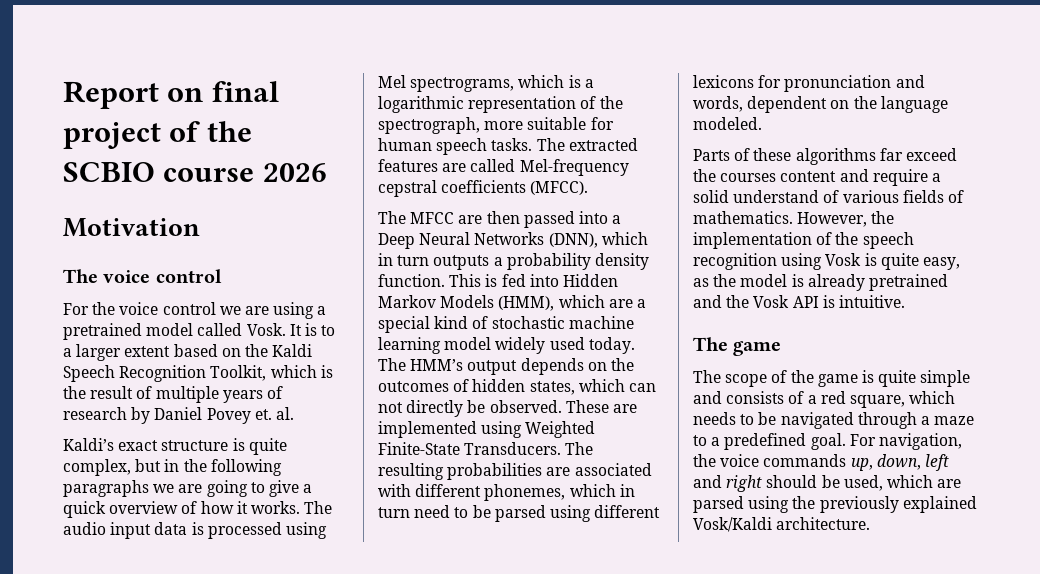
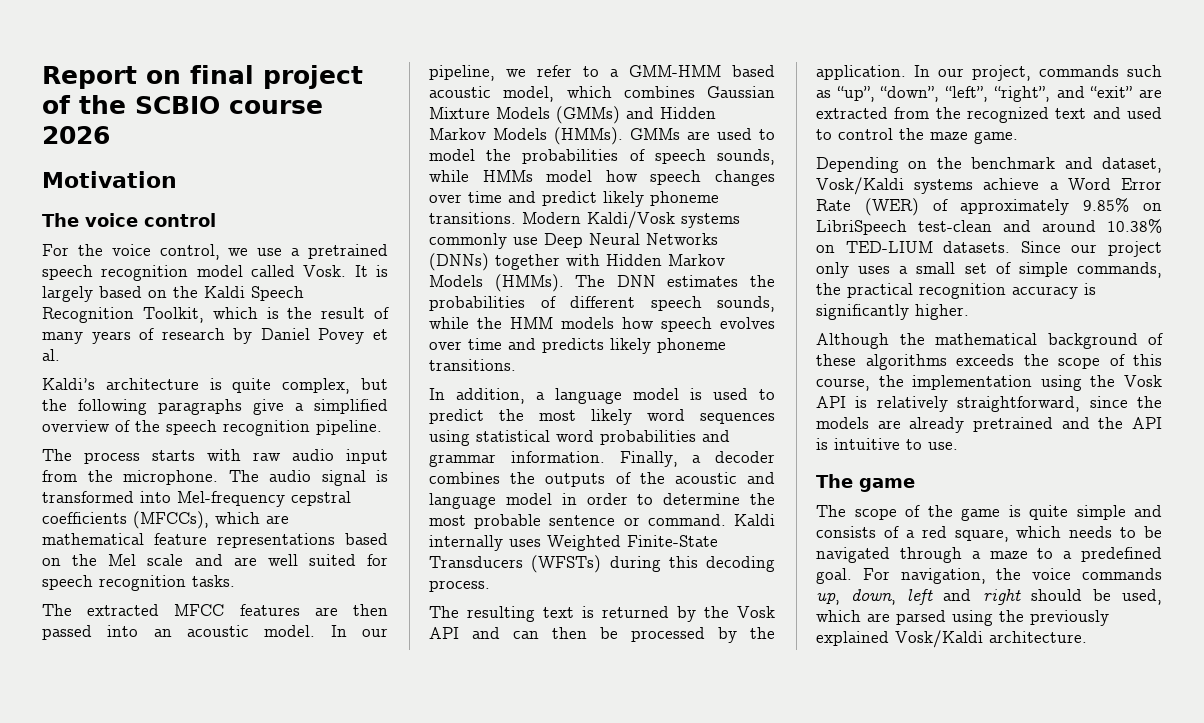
- For the voice control we are using a pretrained model called Vosk.
+ For the voice control, we use a pretrained speech recognition model called Vosk.
- It is to a larger extent based on the Kaldi Speech Recognition Toolkit, which is the result of multiple years of research by Daniel Povey et. al.
+ It is largely based on the Kaldi Speech Recognition Toolkit, which is the result of many years of research by Daniel Povey et al.
- Kaldi’s exact structure is quite complex, but in the following paragraphs we are going to give a quick overview of how it works. The audio input data is processed using Mel spectrograms, which is a logarithmic representation of the spectrograph, more suitable for human speech tasks. The extracted features are called Mel-frequency cepstral coefficients (MFCC).
- The MFCC are then passed into a Deep Neural Networks (DNN), which in turn outputs a probability density function. This is fed into Hidden Markov Models (HMM), which are a special kind of stochastic machine learning model widely used today. The HMM’s output depends on the outcomes of hidden states, which can not directly be observed. These are implemented using Weighted Finite-State Transducers. The resulting probabilities are associated with different phonemes, which in turn need to be parsed using different lexicons for pronunciation and words, dependent on the language modeled.
- Parts of these algorithms far exceed the courses content and require a solid understand of various fields of mathematics. However, the implementation of the speech recognition using Vosk is quite easy, as the model is already pretrained and the Vosk API is intuitive.
+ Kaldi’s architecture is quite complex, but the following paragraphs give a simplified overview of the speech recognition pipeline.
+ The process starts with raw audio input from the microphone. The audio signal is transformed into Mel-frequency cepstral coefficients (MFCCs), which are mathematical feature representations based on the Mel scale and are well suited for speech recognition tasks.
+ The extracted MFCC features are then passed into an acoustic model. In our pipeline, we refer to a GMM-HMM based acoustic model, which combines Gaussian Mixture Models (GMMs) and Hidden Markov Models (HMMs). GMMs are used to model the probabilities of speech sounds, while HMMs model how speech changes over time and predict likely phoneme transitions. Modern Kaldi/Vosk systems commonly use Deep Neural Networks (DNNs) together with Hidden Markov Models (HMMs). The DNN estimates the probabilities of different speech sounds, while the HMM models how speech evolves over time and predicts likely phoneme transitions.
+ In addition, a language model is used to predict the most likely word sequences using statistical word probabilities and grammar information. Finally, a decoder combines the outputs of the acoustic and language model in order to determine the most probable sentence or command. Kaldi internally uses Weighted Finite-State Transducers (WFSTs) during this decoding process.
+ The resulting text is returned by the Vosk API and can then be processed by the application. In our project, commands such as “up”, “down”, “left”, “right”, and “exit” are extracted from the recognized text and used to control the maze game.
+ Depending on the benchmark and dataset, Vosk/Kaldi systems achieve a Word Error Rate (WER) of approximately 9.85% on LibriSpeech test-clean and around 10.38% on TED-LIUM datasets. Since our project only uses a small set of simple commands, the practical recognition accuracy is significantly higher.
+ Although the mathematical background of these algorithms exceeds the scope of this course, the implementation using the Vosk API is relatively straightforward, since the models are already pretrained and the API is intuitive to use.

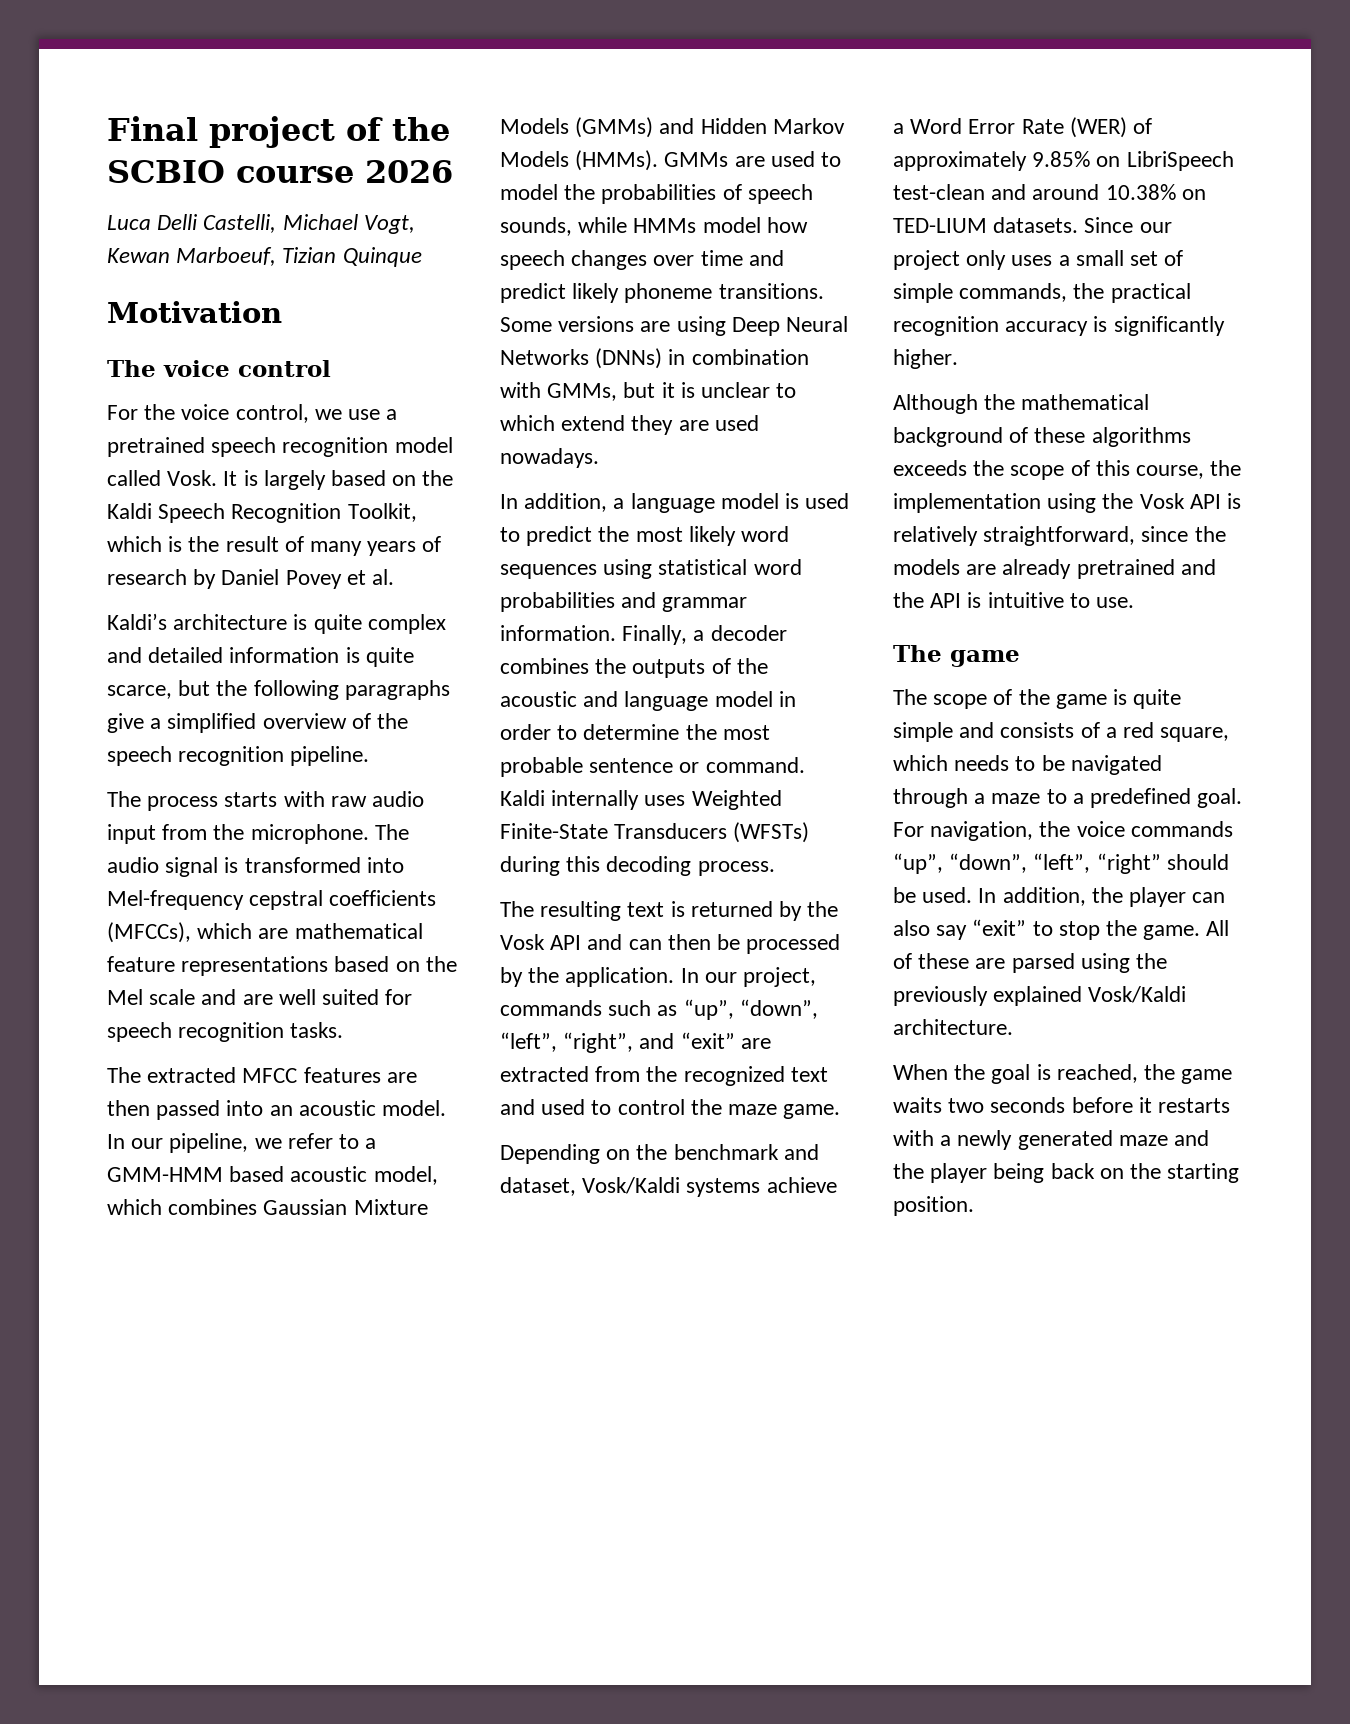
- Report on final project of the SCBIO course 2026
+ Final project of the SCBIO course 2026
+ Luca Delli Castelli, Michael Vogt, Kewan Marboeuf, Tizian Quinque
- Kaldi’s architecture is quite complex, but the following paragraphs give a simplified overview of the speech recognition pipeline.
+ Kaldi’s architecture is quite complex and detailed information is quite scarce, but the following paragraphs give a simplified overview of the speech recognition pipeline.
- Modern Kaldi/Vosk systems commonly use Deep Neural Networks (DNNs) together with Hidden Markov Models (HMMs). The DNN estimates the probabilities of different speech sounds, while the HMM models how speech evolves over time and predicts likely phoneme transitions.
+ Some versions are using Deep Neural Networks (DNNs) in combination with GMMs, but it is unclear to which extend they are used nowadays.
- For navigation, the voice commands up, down, left and right should be used, which are parsed using the previously explained Vosk/Kaldi architecture.
+ For navigation, the voice commands “up”, “down”, “left”, “right” should be used. In addition, the player can also say “exit” to stop the game. All of these are parsed using the previously explained Vosk/Kaldi architecture.
+ When the goal is reached, the game waits two seconds before it restarts with a newly generated maze and the player being back on the starting position.

